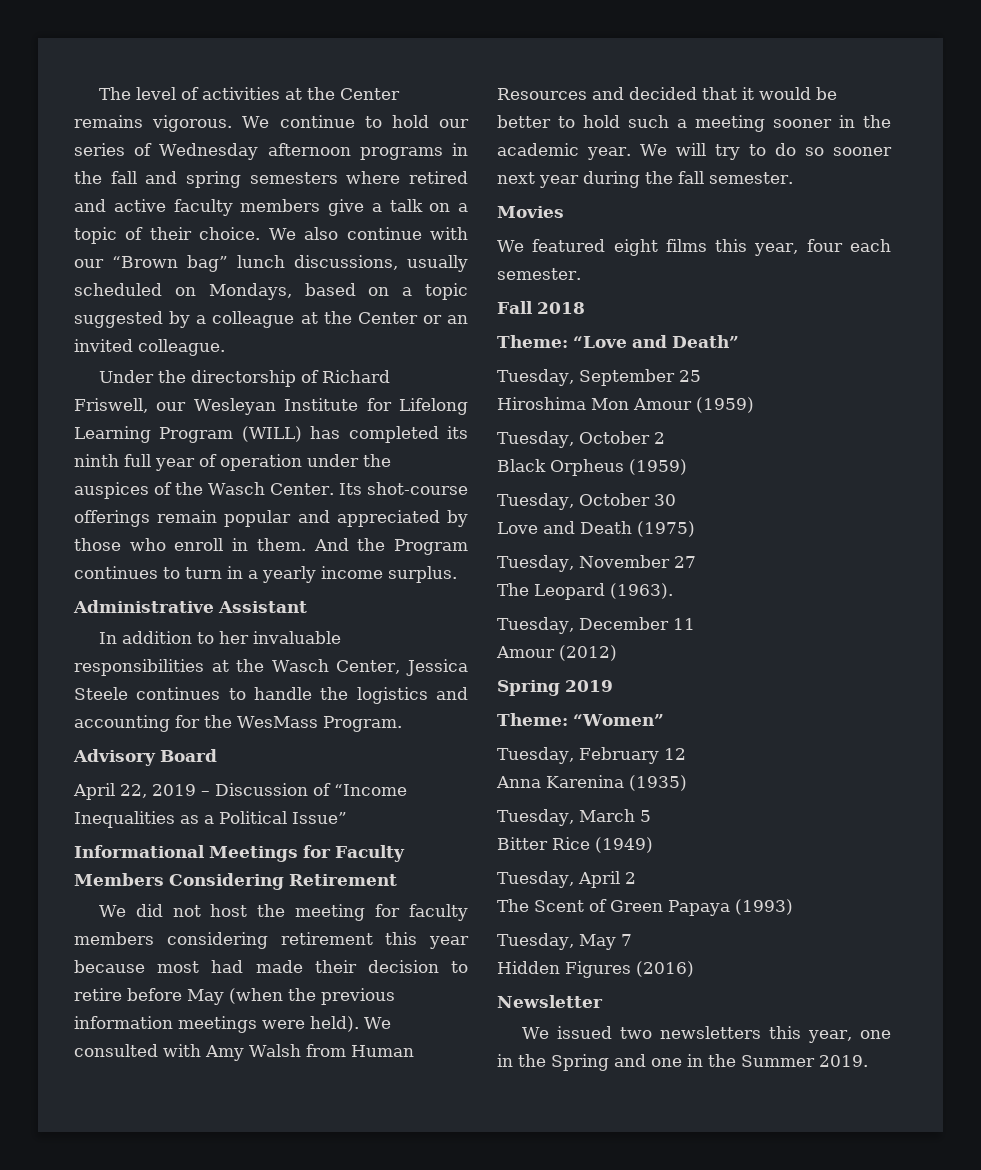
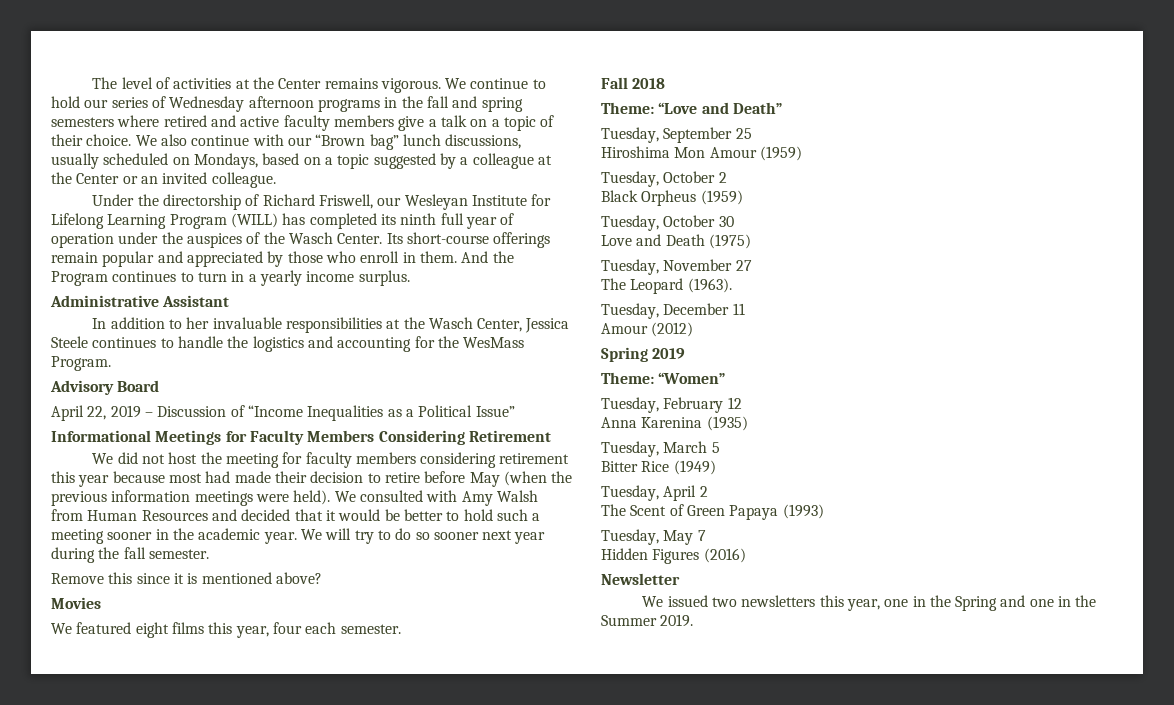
- Its shot-course offerings remain popular and appreciated by those who enroll in them.
+ Its short-course offerings remain popular and appreciated by those who enroll in them.
+ Remove this since it is mentioned above?

